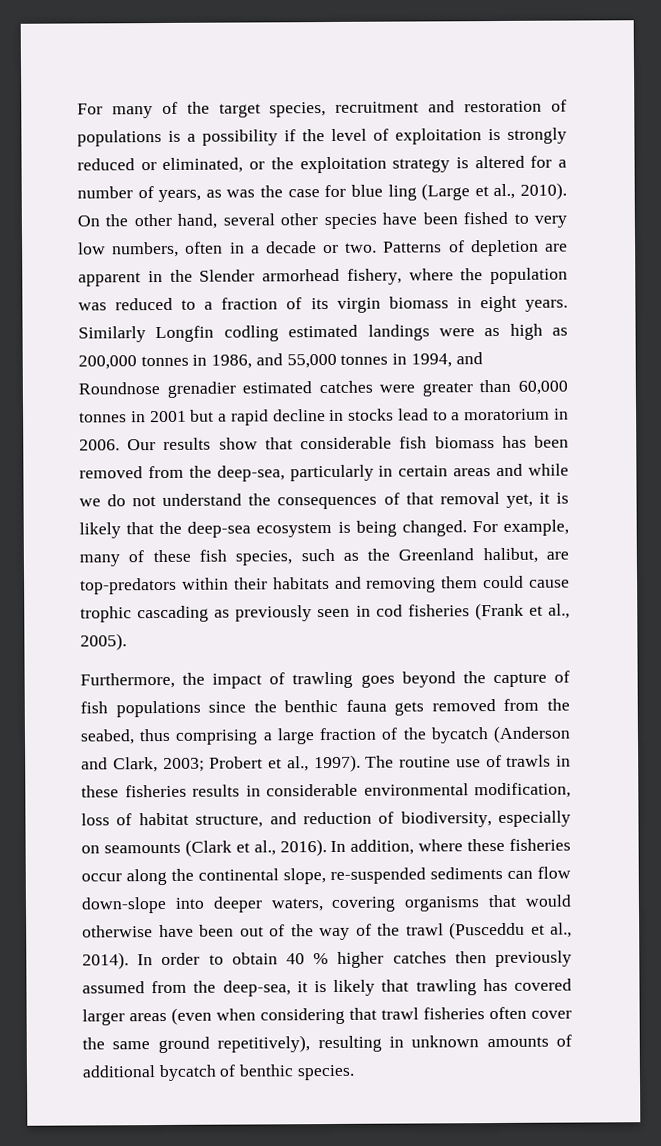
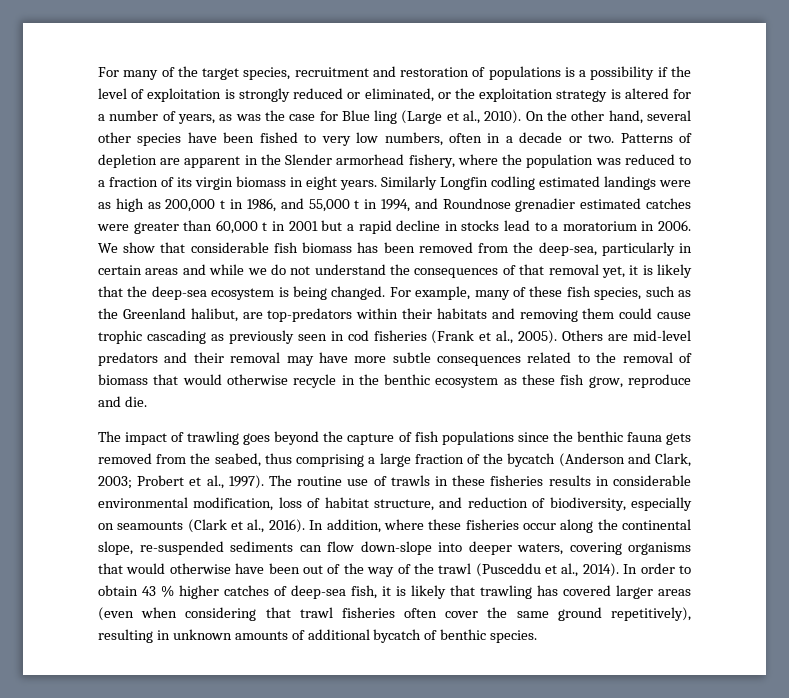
- For many of the target species, recruitment and restoration of populations is a possibility if the level of exploitation is strongly reduced or eliminated, or the exploitation strategy is altered for a number of years, as was the case for blue ling (Large et al., 2010).
+ For many of the target species, recruitment and restoration of populations is a possibility if the level of exploitation is strongly reduced or eliminated, or the exploitation strategy is altered for a number of years, as was the case for Blue ling (Large et al., 2010).
- Similarly Longfin codling estimated landings were as high as 200,000 tonnes in 1986, and 55,000 tonnes in 1994, and Roundnose grenadier estimated catches were greater than 60,000 tonnes in 2001 but a rapid decline in stocks lead to a moratorium in 2006.
+ Similarly Longfin codling estimated landings were as high as 200,000 t in 1986, and 55,000 t in 1994, and Roundnose grenadier estimated catches were greater than 60,000 t in 2001 but a rapid decline in stocks lead to a moratorium in 2006.
- Our results show that considerable fish biomass has been removed from the deep-sea, particularly in certain areas and while we do not understand the consequences of that removal yet, it is likely that the deep-sea ecosystem is being changed.
+ We show that considerable fish biomass has been removed from the deep-sea, particularly in certain areas and while we do not understand the consequences of that removal yet, it is likely that the deep-sea ecosystem is being changed.
- For example, many of these fish species, such as the Greenland halibut, are top-predators within their habitats and removing them could cause trophic cascading as previously seen in cod fisheries (Frank et al., 2005).
- Furthermore, the impact of trawling goes beyond the capture of fish populations since the benthic fauna gets removed from the seabed, thus comprising a large fraction of the bycatch (Anderson and Clark, 2003;
+ For example, many of these fish species, such as the Greenland halibut, are top-predators within their habitats and removing them could cause trophic cascading as previously seen in cod fisheries (Frank et al., 2005). Others are mid-level predators and their removal may have more subtle consequences related to the removal of biomass that would otherwise recycle in the benthic ecosystem as these fish grow, reproduce and die.
+ The impact of trawling goes beyond the capture of fish populations since the benthic fauna gets removed from the seabed, thus comprising a large fraction of the bycatch (Anderson and Clark, 2003;
- In order to obtain 40 % higher catches then previously assumed from the deep-sea, it is likely that trawling has covered larger areas (even when considering that trawl fisheries often cover the same ground repetitively), resulting in unknown amounts of additional bycatch of benthic species.
+ In order to obtain 43 % higher catches of deep-sea fish, it is likely that trawling has covered larger areas (even when considering that trawl fisheries often cover the same ground repetitively), resulting in unknown amounts of additional bycatch of benthic species.

